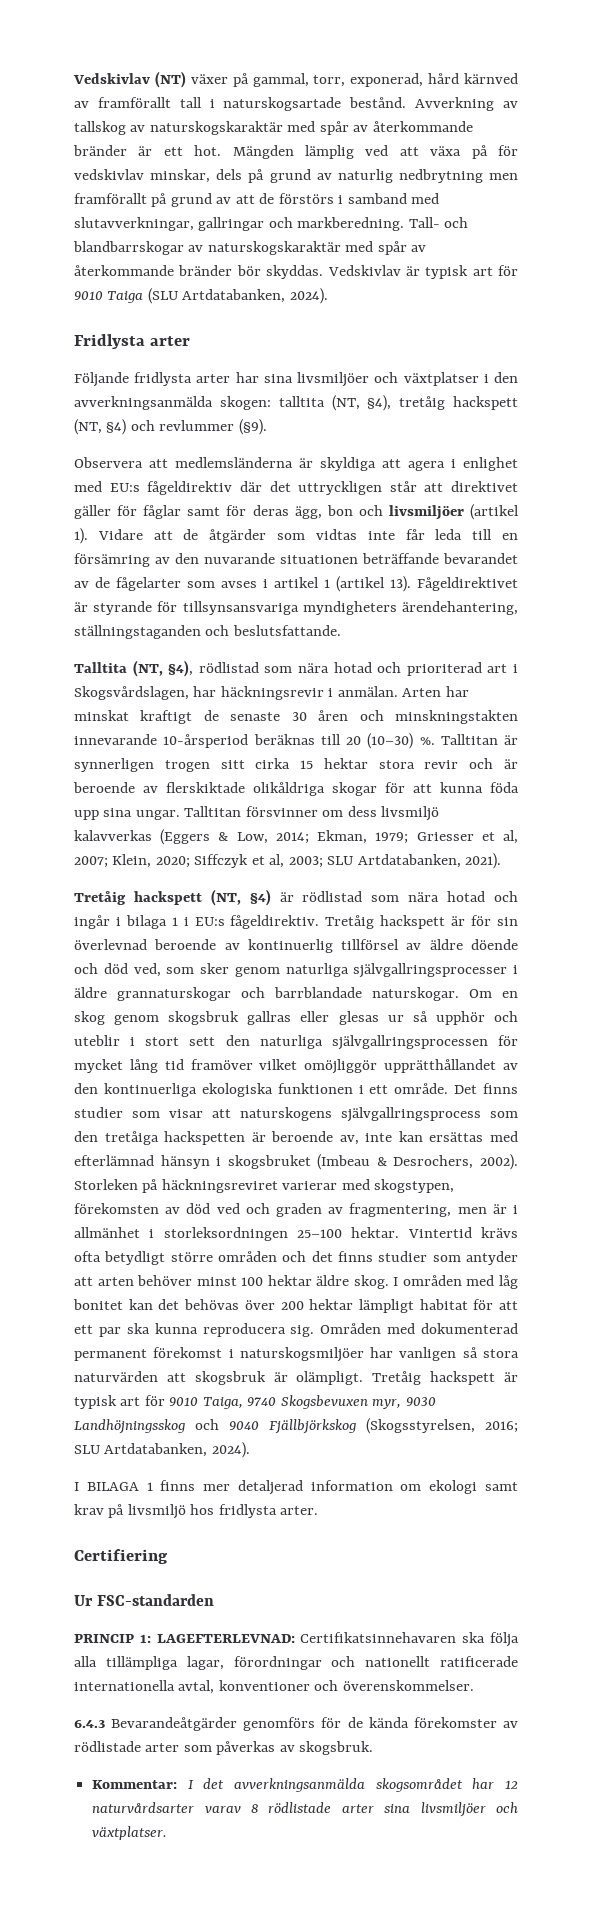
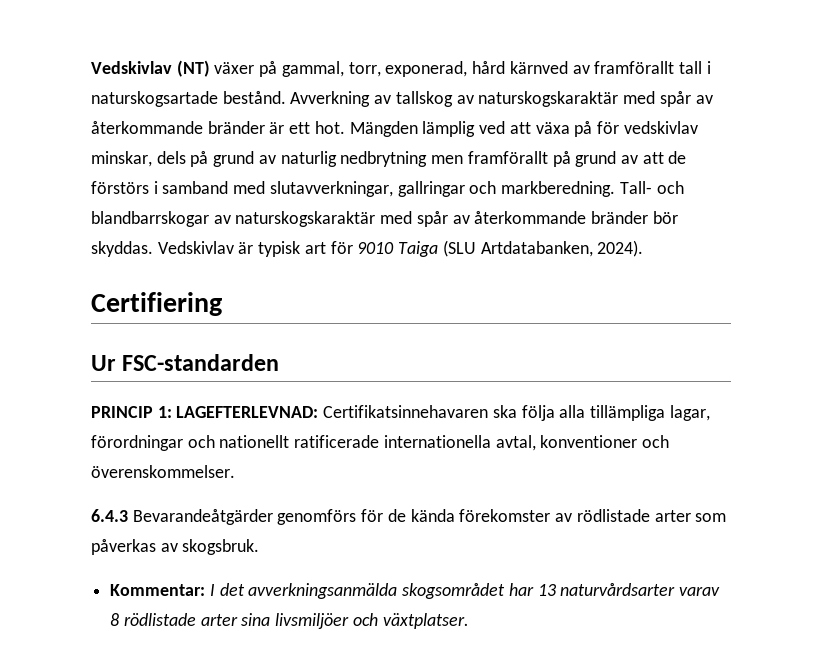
- Fridlysta arter
- Följande fridlysta arter har sina livsmiljöer och växtplatser i den avverkningsanmälda skogen: talltita (NT, §4), tretåig hackspett (NT, §4) och revlummer (§9).
- Observera att medlemsländerna är skyldiga att agera i enlighet med EU:s fågeldirektiv där det uttryckligen står att direktivet gäller för fåglar samt för deras ägg, bon och livsmiljöer (artikel 1). Vidare att de åtgärder som vidtas inte får leda till en försämring av den nuvarande situationen beträffande bevarandet av de fågelarter som avses i artikel 1 (artikel 13). Fågeldirektivet är styrande för tillsynsansvariga myndigheters ärendehantering, ställningstaganden och beslutsfattande.
- Talltita (NT, §4), rödlistad som nära hotad och prioriterad art i Skogsvårdslagen, har häckningsrevir i anmälan. Arten har minskat kraftigt de senaste 30 åren och minskningstakten innevarande 10-årsperiod beräknas till 20 (10–30) %. Talltitan är synnerligen trogen sitt cirka 15 hektar stora revir och är beroende av flerskiktade olikåldriga skogar för att kunna föda upp sina ungar. Talltitan försvinner om dess livsmiljö kalavverkas (Eggers & Low, 2014; Ekman, 1979; Griesser et al, 2007; Klein, 2020; Siffczyk et al, 2003; SLU Artdatabanken, 2021).
- Tretåig hackspett (NT, §4) är rödlistad som nära hotad och ingår i bilaga 1 i EU:s fågeldirektiv. Tretåig hackspett är för sin överlevnad beroende av kontinuerlig tillförsel av äldre döende och död ved, som sker genom naturliga självgallringsprocesser i äldre grannaturskogar och barrblandade naturskogar. Om en skog genom skogsbruk gallras eller glesas ur så upphör och uteblir i stort sett den naturliga självgallringsprocessen för mycket lång tid framöver vilket omöjliggör upprätthållandet av den kontinuerliga ekologiska funktionen i ett område. Det finns studier som visar att naturskogens självgallringsprocess som den tretåiga hackspetten är beroende av, inte kan ersättas med efterlämnad hänsyn i skogsbruket (Imbeau & Desrochers, 2002). Storleken på häckningsreviret varierar med skogstypen, förekomsten av död ved och graden av fragmentering, men är i allmänhet i storleksordningen 25–100 hektar. Vintertid krävs ofta betydligt större områden och det finns studier som antyder att arten behöver minst 100 hektar äldre skog. I områden med låg bonitet kan det behövas över 200 hektar lämpligt habitat för att ett par ska kunna reproducera sig. Områden med dokumenterad permanent förekomst i naturskogsmiljöer har vanligen så stora naturvärden att skogsbruk är olämpligt. Tretåig hackspett är typisk art för 9010 Taiga, 9740 Skogsbevuxen myr, 9030 Landhöjningsskog och 9040 Fjällbjörkskog (Skogsstyrelsen, 2016; SLU Artdatabanken, 2024).
- I BILAGA 1 finns mer detaljerad information om ekologi samt krav på livsmiljö hos fridlysta arter.
- Kommentar: I det avverkningsanmälda skogsområdet har 12 naturvårdsarter varav 8 rödlistade arter sina livsmiljöer och växtplatser.
+ Kommentar: I det avverkningsanmälda skogsområdet har 13 naturvårdsarter varav 8 rödlistade arter sina livsmiljöer och växtplatser.

